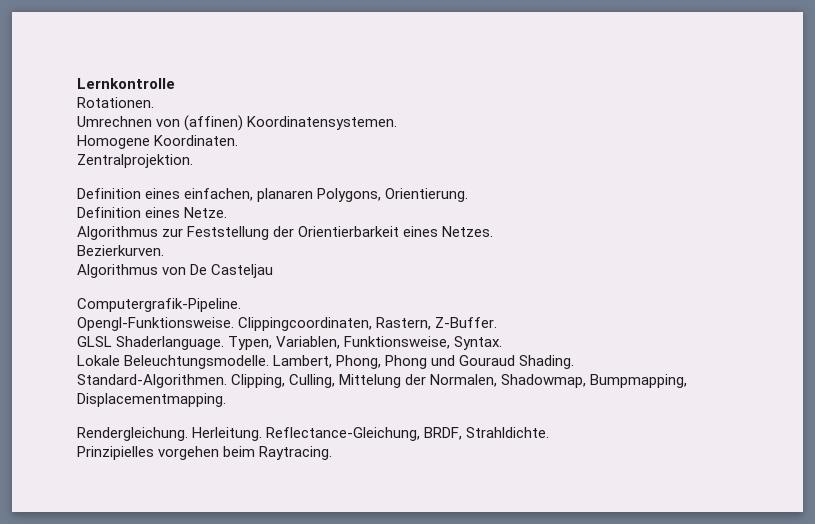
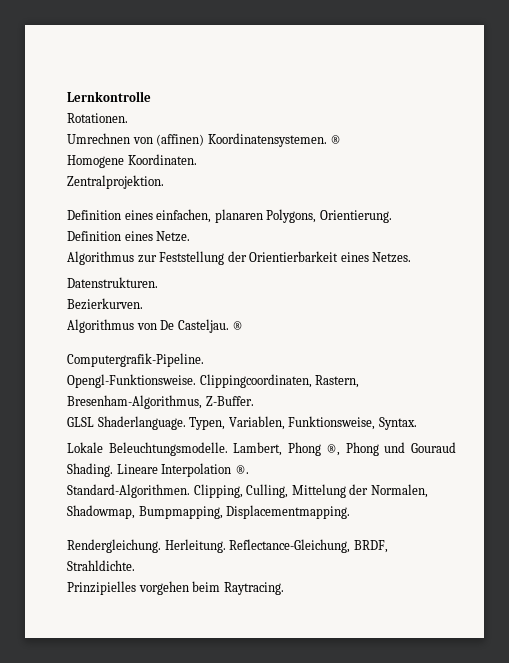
- Umrechnen von (affinen) Koordinatensystemen.
+ Umrechnen von (affinen) Koordinatensystemen. ®
+ Datenstrukturen.
- Algorithmus von De Casteljau
+ Algorithmus von De Casteljau. ®
- Clippingcoordinaten, Rastern, Z-Buffer.
+ Clippingcoordinaten, Rastern, Bresenham-Algorithmus, Z-Buffer.
- Lambert, Phong, Phong und Gouraud Shading.
+ Lambert, Phong ®, Phong und Gouraud Shading. Lineare Interpolation ®.

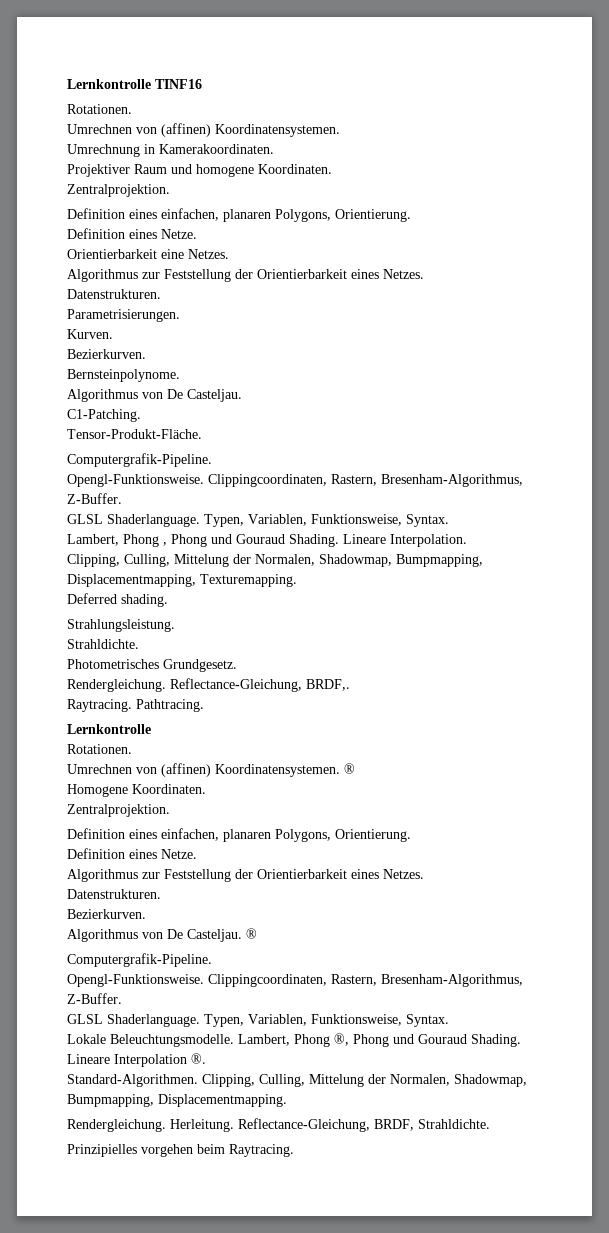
+ Lernkontrolle TINF16
+ Rotationen.
+ Umrechnen von (affinen) Koordinatensystemen.
+ Umrechnung in Kamerakoordinaten.
+ Projektiver Raum und homogene Koordinaten.
+ Zentralprojektion.
+ Definition eines einfachen, planaren Polygons, Orientierung.
+ Definition eines Netze.
+ Orientierbarkeit eine Netzes.
+ Algorithmus zur Feststellung der Orientierbarkeit eines Netzes.
+ Datenstrukturen.
+ Parametrisierungen.
+ Kurven.
+ Bezierkurven.
+ Bernsteinpolynome.
+ Algorithmus von De Casteljau.
+ C1-Patching.
+ Tensor-Produkt-Fläche.
+ Computergrafik-Pipeline.
+ Opengl-Funktionsweise. Clippingcoordinaten, Rastern, Bresenham-Algorithmus, Z-Buffer.
+ GLSL Shaderlanguage. Typen, Variablen, Funktionsweise, Syntax.
+ Lambert, Phong , Phong und Gouraud Shading. Lineare Interpolation.
+ Clipping, Culling, Mittelung der Normalen, Shadowmap, Bumpmapping, Displacementmapping, Texturemapping.
+ Deferred shading.
+ Strahlungsleistung.
+ Strahldichte.
+ Photometrisches Grundgesetz.
+ Rendergleichung. Reflectance-Gleichung, BRDF,.
+ Raytracing. Pathtracing.

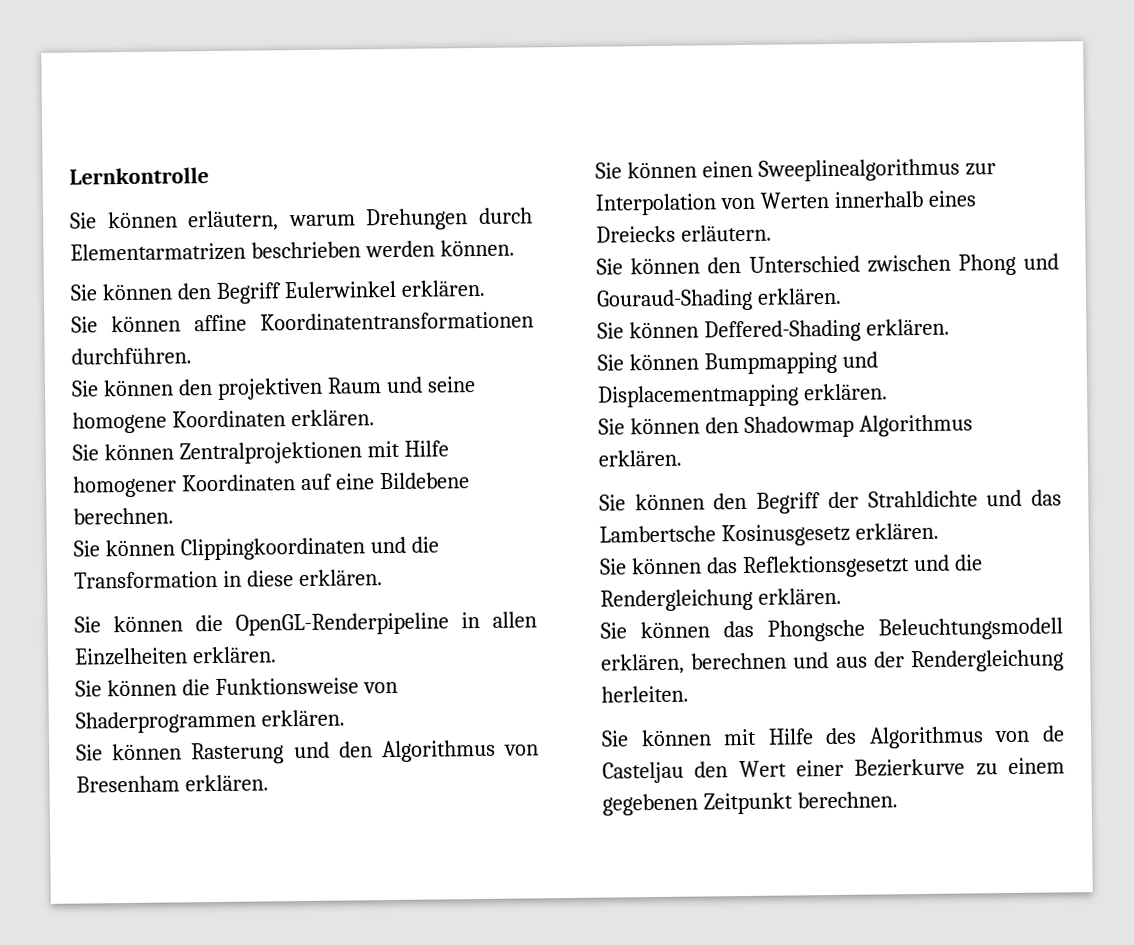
- Lernkontrolle TINF16
- Rotationen.
- Umrechnen von (affinen) Koordinatensystemen.
- Umrechnung in Kamerakoordinaten.
- Projektiver Raum und homogene Koordinaten.
- Zentralprojektion.
- Definition eines einfachen, planaren Polygons, Orientierung.
- Definition eines Netze.
- Orientierbarkeit eine Netzes.
- Algorithmus zur Feststellung der Orientierbarkeit eines Netzes.
- Datenstrukturen.
- Parametrisierungen.
- Kurven.
- Bezierkurven.
- Bernsteinpolynome.
- Algorithmus von De Casteljau.
- C1-Patching.
- Tensor-Produkt-Fläche.
- Computergrafik-Pipeline.
- Opengl-Funktionsweise. Clippingcoordinaten, Rastern, Bresenham-Algorithmus, Z-Buffer.
- GLSL Shaderlanguage. Typen, Variablen, Funktionsweise, Syntax.
- Lambert, Phong , Phong und Gouraud Shading. Lineare Interpolation.
- Clipping, Culling, Mittelung der Normalen, Shadowmap, Bumpmapping, Displacementmapping, Texturemapping.
- Deferred shading.
- Strahlungsleistung.
- Strahldichte.
- Photometrisches Grundgesetz.
- Rendergleichung. Reflectance-Gleichung, BRDF,.
- Raytracing. Pathtracing.
  Lernkontrolle
- Rotationen.
- Umrechnen von (affinen) Koordinatensystemen. ®
- Homogene Koordinaten.
- Zentralprojektion.
- Definition eines einfachen, planaren Polygons, Orientierung.
- Definition eines Netze.
- Algorithmus zur Feststellung der Orientierbarkeit eines Netzes.
- Datenstrukturen.
- Bezierkurven.
- Algorithmus von De Casteljau. ®
- Computergrafik-Pipeline.
- Opengl-Funktionsweise. Clippingcoordinaten, Rastern, Bresenham-Algorithmus, Z-Buffer.
- GLSL Shaderlanguage. Typen, Variablen, Funktionsweise, Syntax.
- Lokale Beleuchtungsmodelle. Lambert, Phong ®, Phong und Gouraud Shading. Lineare Interpolation ®.
- Standard-Algorithmen. Clipping, Culling, Mittelung der Normalen, Shadowmap, Bumpmapping, Displacementmapping.
- Rendergleichung. Herleitung. Reflectance-Gleichung, BRDF, Strahldichte.
- Prinzipielles vorgehen beim Raytracing.
+ Sie können erläutern, warum Drehungen durch Elementarmatrizen beschrieben werden können.
+ Sie können den Begriff Eulerwinkel erklären.
+ Sie können affine Koordinatentransformationen durchführen.
+ Sie können den projektiven Raum und seine homogene Koordinaten erklären.
+ Sie können Zentralprojektionen mit Hilfe homogener Koordinaten auf eine Bildebene berechnen.
+ Sie können Clippingkoordinaten und die Transformation in diese erklären.
+ Sie können die OpenGL-Renderpipeline in allen Einzelheiten erklären.
+ Sie können die Funktionsweise von Shaderprogrammen erklären.
+ Sie können Rasterung und den Algorithmus von Bresenham erklären.
+ Sie können einen Sweeplinealgorithmus zur Interpolation von Werten innerhalb eines Dreiecks erläutern.
+ Sie können den Unterschied zwischen Phong und Gouraud-Shading erklären.
+ Sie können Deffered-Shading erklären.
+ Sie können Bumpmapping und Displacementmapping erklären.
+ Sie können den Shadowmap Algorithmus erklären.
+ Sie können den Begriff der Strahldichte und das Lambertsche Kosinusgesetz erklären.
+ Sie können das Reflektionsgesetzt und die Rendergleichung erklären.
+ Sie können das Phongsche Beleuchtungsmodell erklären, berechnen und aus der Rendergleichung herleiten.
+ Sie können mit Hilfe des Algorithmus von de Casteljau den Wert einer Bezierkurve zu einem gegebenen Zeitpunkt berechnen.

